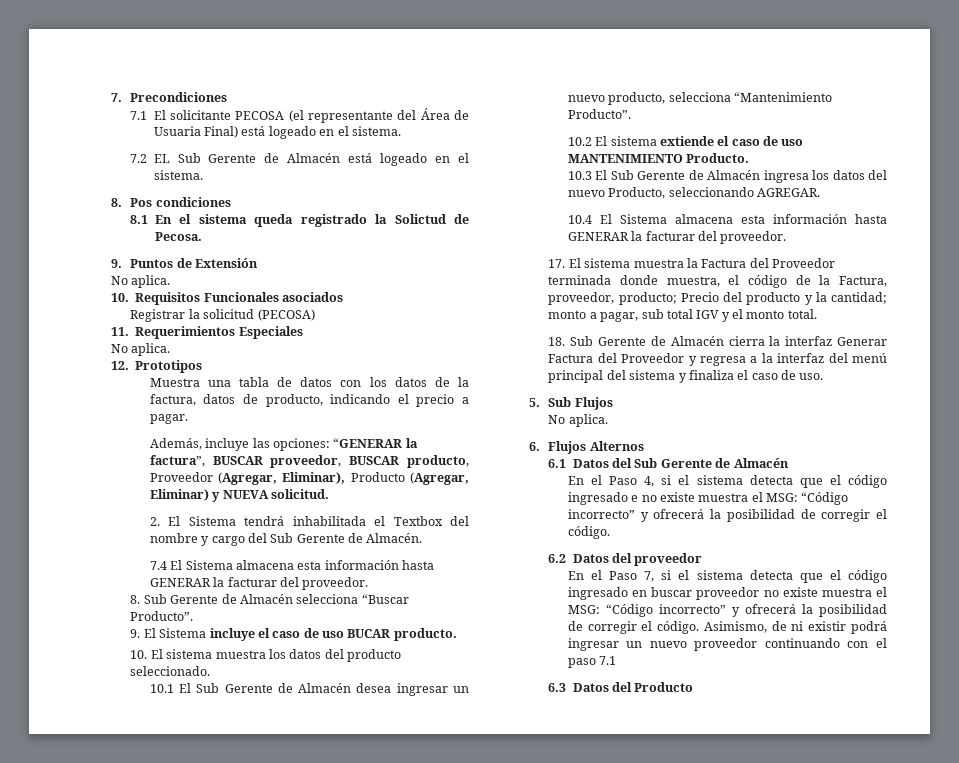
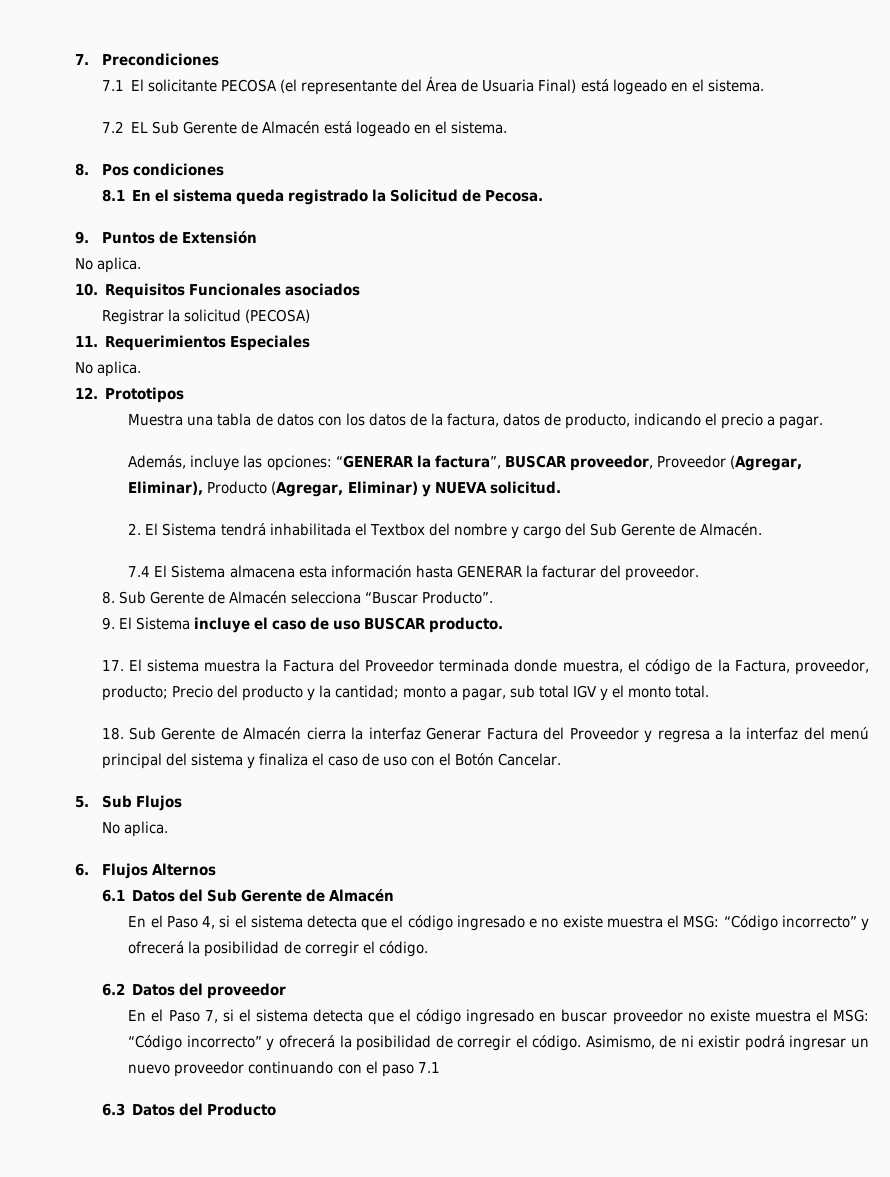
- 8.1 En el sistema queda registrado la Solictud de Pecosa.
+ 8.1 En el sistema queda registrado la Solicitud de Pecosa.
- Además, incluye las opciones: “GENERAR la factura”, BUSCAR proveedor, BUSCAR producto, Proveedor (Agregar, Eliminar), Producto (Agregar, Eliminar) y NUEVA solicitud.
+ Además, incluye las opciones: “GENERAR la factura”, BUSCAR proveedor, Proveedor (Agregar, Eliminar), Producto (Agregar, Eliminar) y NUEVA solicitud.
- 9. El Sistema incluye el caso de uso BUCAR producto.
+ 9. El Sistema incluye el caso de uso BUSCAR producto.
- 10. El sistema muestra los datos del producto seleccionado.
- 10.1 El Sub Gerente de Almacén desea ingresar un nuevo producto, selecciona “Mantenimiento Producto”.
- 10.2 El sistema extiende el caso de uso MANTENIMIENTO Producto.
- 10.3 El Sub Gerente de Almacén ingresa los datos del nuevo Producto, seleccionando AGREGAR.
- 10.4 El Sistema almacena esta información hasta GENERAR la facturar del proveedor.
- 18. Sub Gerente de Almacén cierra la interfaz Generar Factura del Proveedor y regresa a la interfaz del menú principal del sistema y finaliza el caso de uso.
+ 18. Sub Gerente de Almacén cierra la interfaz Generar Factura del Proveedor y regresa a la interfaz del menú principal del sistema y finaliza el caso de uso con el Botón Cancelar.

